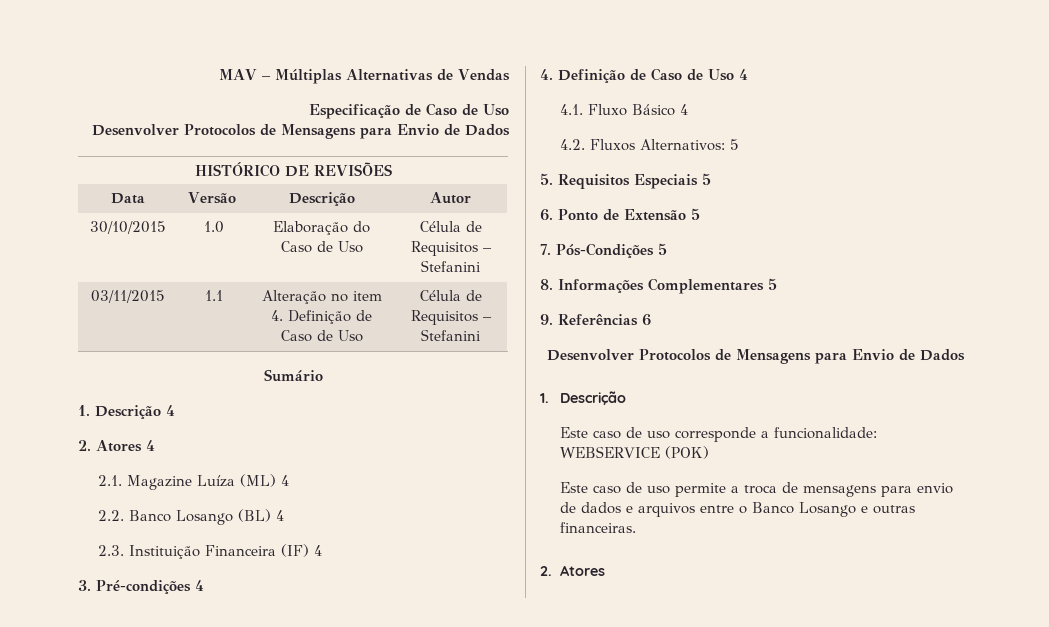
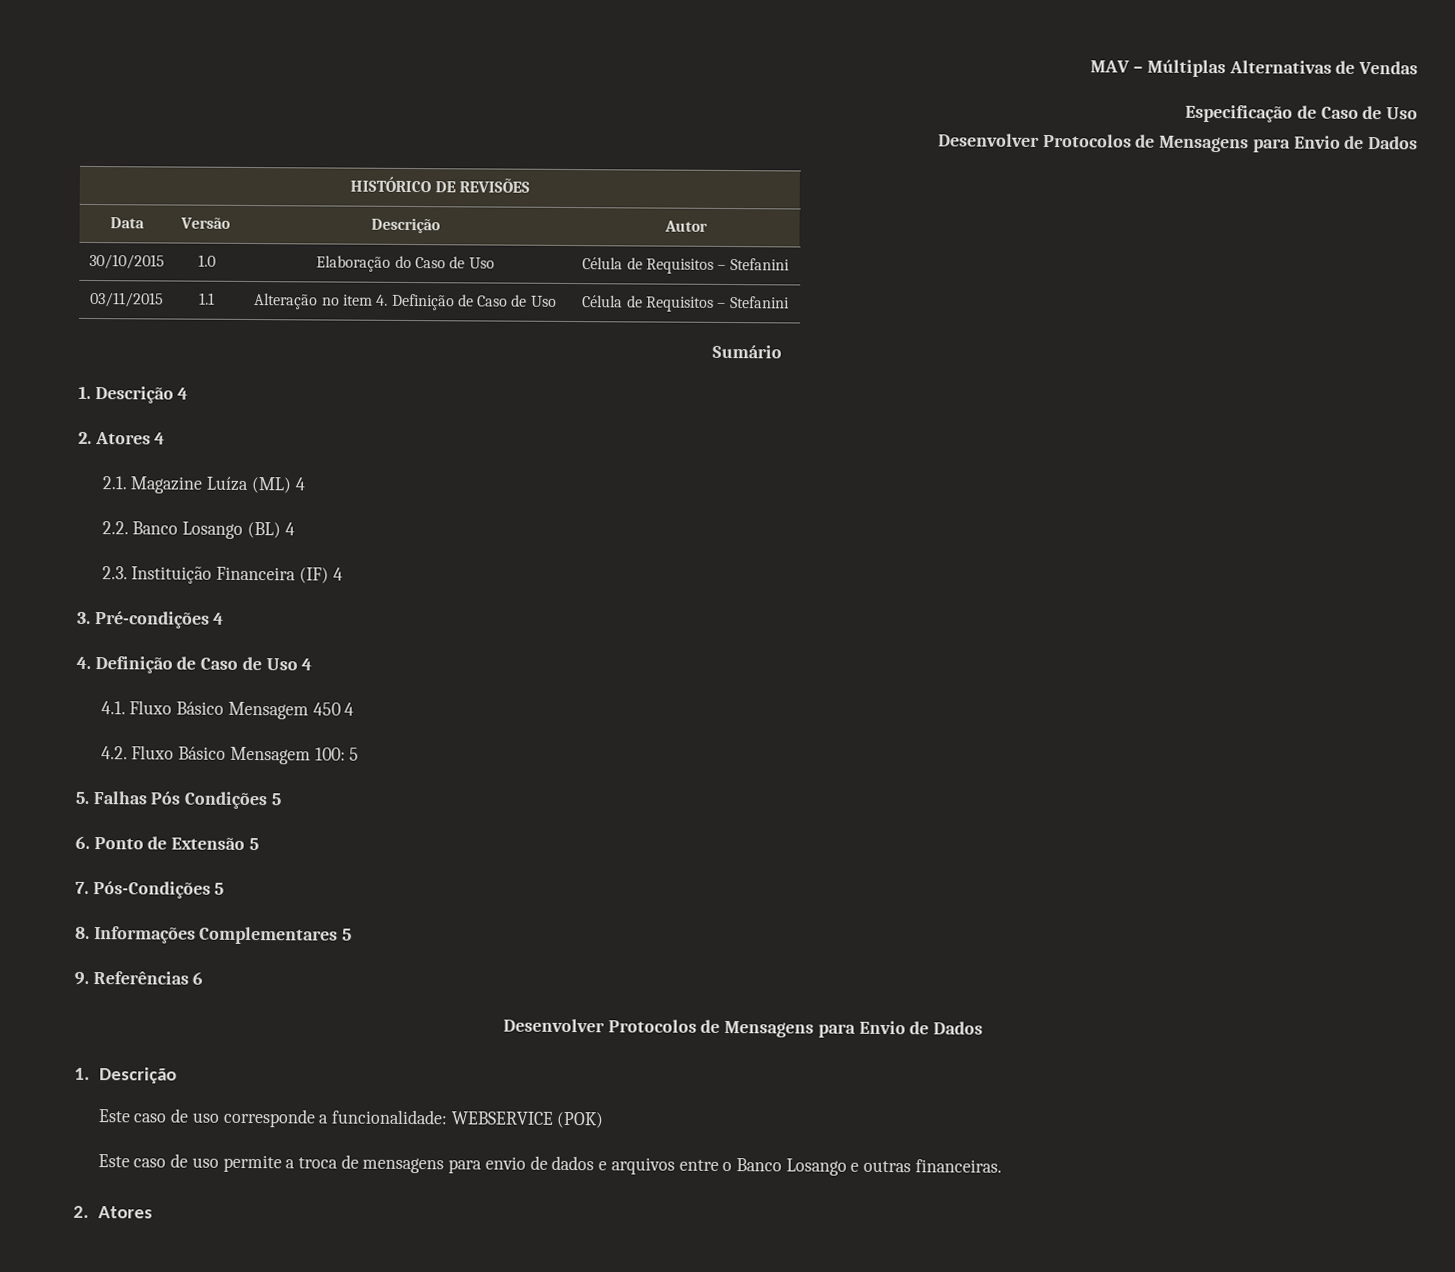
- 4.1. Fluxo Básico 4
+ 4.1. Fluxo Básico Mensagem 450 4
- 4.2. Fluxos Alternativos: 5
+ 4.2. Fluxo Básico Mensagem 100: 5
- 5. Requisitos Especiais 5
+ 5. Falhas Pós Condições 5

